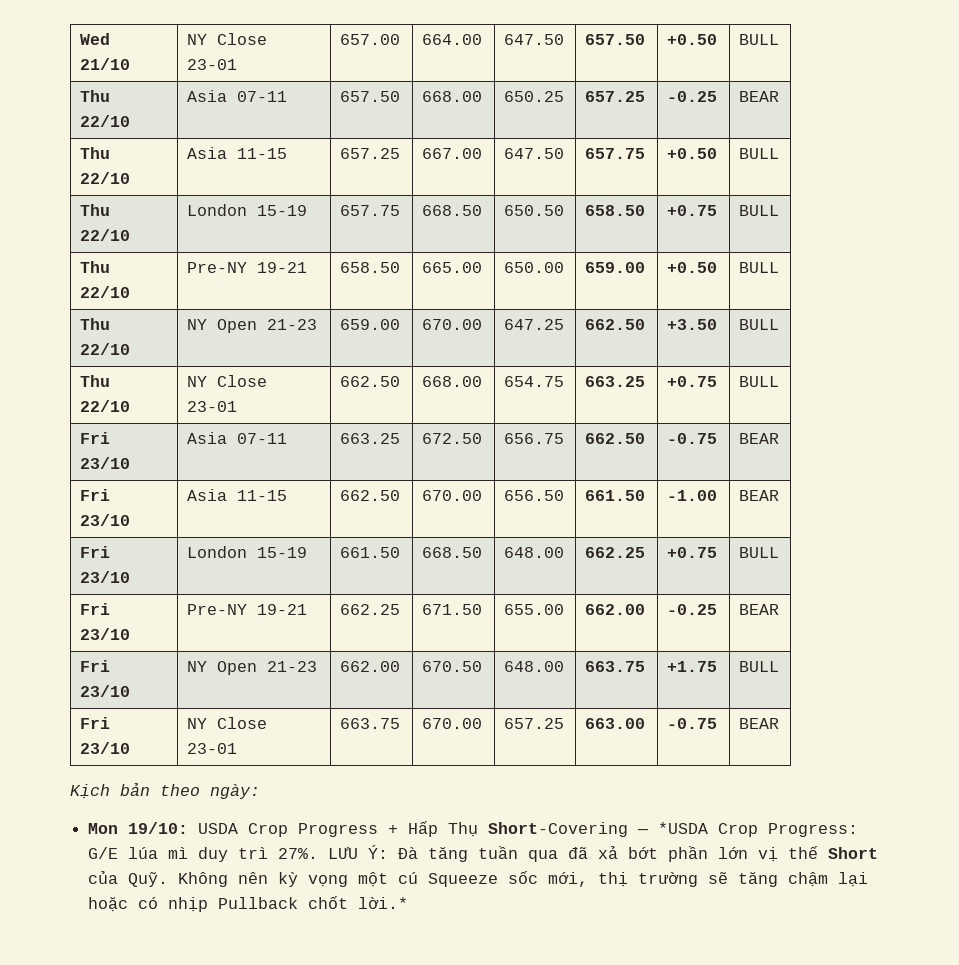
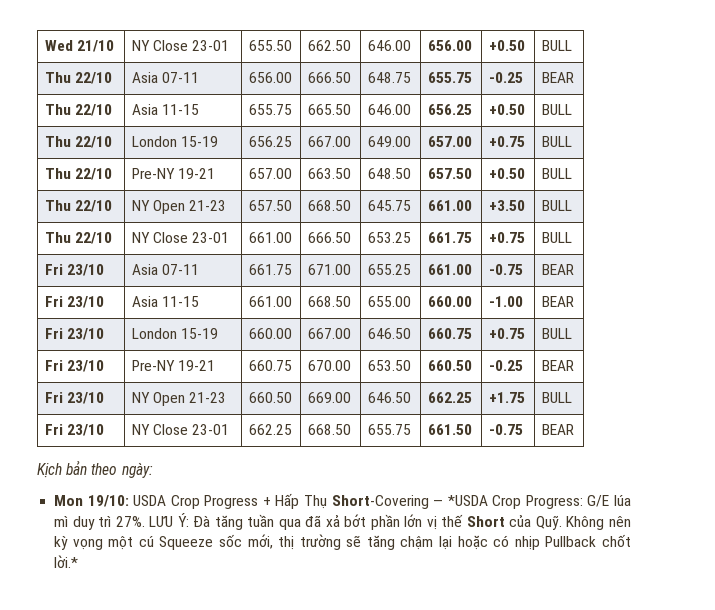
- Wed 21/10 | NY Close 23-01 | 657.00 | 664.00 | 647.50 | 657.50 | +0.50 | BULL
+ Wed 21/10 | NY Close 23-01 | 655.50 | 662.50 | 646.00 | 656.00 | +0.50 | BULL
- Thu 22/10 | Asia 07-11 | 657.50 | 668.00 | 650.25 | 657.25 | -0.25 | BEAR
+ Thu 22/10 | Asia 07-11 | 656.00 | 666.50 | 648.75 | 655.75 | -0.25 | BEAR
- Thu 22/10 | Asia 11-15 | 657.25 | 667.00 | 647.50 | 657.75 | +0.50 | BULL
+ Thu 22/10 | Asia 11-15 | 655.75 | 665.50 | 646.00 | 656.25 | +0.50 | BULL
- Thu 22/10 | London 15-19 | 657.75 | 668.50 | 650.50 | 658.50 | +0.75 | BULL
+ Thu 22/10 | London 15-19 | 656.25 | 667.00 | 649.00 | 657.00 | +0.75 | BULL
- Thu 22/10 | Pre-NY 19-21 | 658.50 | 665.00 | 650.00 | 659.00 | +0.50 | BULL
+ Thu 22/10 | Pre-NY 19-21 | 657.00 | 663.50 | 648.50 | 657.50 | +0.50 | BULL
- Thu 22/10 | NY Open 21-23 | 659.00 | 670.00 | 647.25 | 662.50 | +3.50 | BULL
+ Thu 22/10 | NY Open 21-23 | 657.50 | 668.50 | 645.75 | 661.00 | +3.50 | BULL
- Thu 22/10 | NY Close 23-01 | 662.50 | 668.00 | 654.75 | 663.25 | +0.75 | BULL
+ Thu 22/10 | NY Close 23-01 | 661.00 | 666.50 | 653.25 | 661.75 | +0.75 | BULL
- Fri 23/10 | Asia 07-11 | 663.25 | 672.50 | 656.75 | 662.50 | -0.75 | BEAR
+ Fri 23/10 | Asia 07-11 | 661.75 | 671.00 | 655.25 | 661.00 | -0.75 | BEAR
- Fri 23/10 | Asia 11-15 | 662.50 | 670.00 | 656.50 | 661.50 | -1.00 | BEAR
+ Fri 23/10 | Asia 11-15 | 661.00 | 668.50 | 655.00 | 660.00 | -1.00 | BEAR
- Fri 23/10 | London 15-19 | 661.50 | 668.50 | 648.00 | 662.25 | +0.75 | BULL
+ Fri 23/10 | London 15-19 | 660.00 | 667.00 | 646.50 | 660.75 | +0.75 | BULL
- Fri 23/10 | Pre-NY 19-21 | 662.25 | 671.50 | 655.00 | 662.00 | -0.25 | BEAR
+ Fri 23/10 | Pre-NY 19-21 | 660.75 | 670.00 | 653.50 | 660.50 | -0.25 | BEAR
- Fri 23/10 | NY Open 21-23 | 662.00 | 670.50 | 648.00 | 663.75 | +1.75 | BULL
+ Fri 23/10 | NY Open 21-23 | 660.50 | 669.00 | 646.50 | 662.25 | +1.75 | BULL
- Fri 23/10 | NY Close 23-01 | 663.75 | 670.00 | 657.25 | 663.00 | -0.75 | BEAR
+ Fri 23/10 | NY Close 23-01 | 662.25 | 668.50 | 655.75 | 661.50 | -0.75 | BEAR

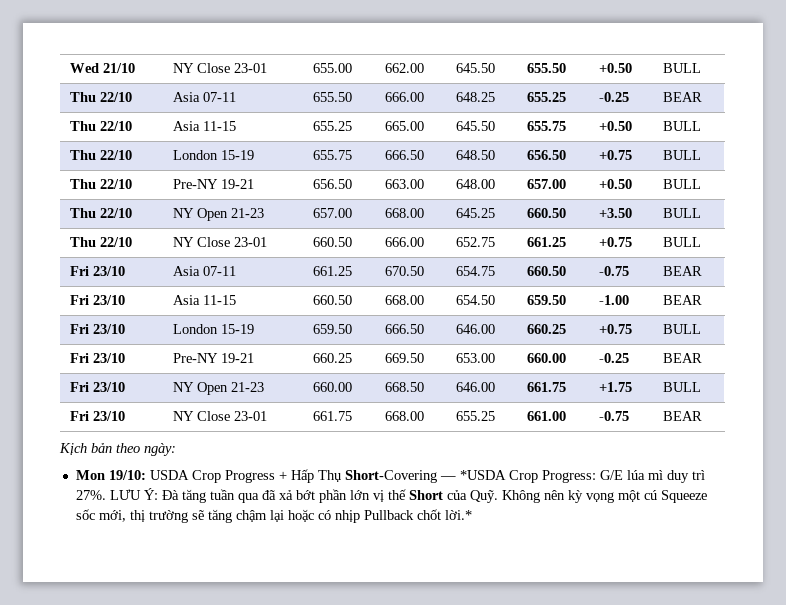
- Wed 21/10 | NY Close 23-01 | 655.50 | 662.50 | 646.00 | 656.00 | +0.50 | BULL
+ Wed 21/10 | NY Close 23-01 | 655.00 | 662.00 | 645.50 | 655.50 | +0.50 | BULL
- Thu 22/10 | Asia 07-11 | 656.00 | 666.50 | 648.75 | 655.75 | -0.25 | BEAR
+ Thu 22/10 | Asia 07-11 | 655.50 | 666.00 | 648.25 | 655.25 | -0.25 | BEAR
- Thu 22/10 | Asia 11-15 | 655.75 | 665.50 | 646.00 | 656.25 | +0.50 | BULL
+ Thu 22/10 | Asia 11-15 | 655.25 | 665.00 | 645.50 | 655.75 | +0.50 | BULL
- Thu 22/10 | London 15-19 | 656.25 | 667.00 | 649.00 | 657.00 | +0.75 | BULL
+ Thu 22/10 | London 15-19 | 655.75 | 666.50 | 648.50 | 656.50 | +0.75 | BULL
- Thu 22/10 | Pre-NY 19-21 | 657.00 | 663.50 | 648.50 | 657.50 | +0.50 | BULL
+ Thu 22/10 | Pre-NY 19-21 | 656.50 | 663.00 | 648.00 | 657.00 | +0.50 | BULL
- Thu 22/10 | NY Open 21-23 | 657.50 | 668.50 | 645.75 | 661.00 | +3.50 | BULL
+ Thu 22/10 | NY Open 21-23 | 657.00 | 668.00 | 645.25 | 660.50 | +3.50 | BULL
- Thu 22/10 | NY Close 23-01 | 661.00 | 666.50 | 653.25 | 661.75 | +0.75 | BULL
+ Thu 22/10 | NY Close 23-01 | 660.50 | 666.00 | 652.75 | 661.25 | +0.75 | BULL
- Fri 23/10 | Asia 07-11 | 661.75 | 671.00 | 655.25 | 661.00 | -0.75 | BEAR
+ Fri 23/10 | Asia 07-11 | 661.25 | 670.50 | 654.75 | 660.50 | -0.75 | BEAR
- Fri 23/10 | Asia 11-15 | 661.00 | 668.50 | 655.00 | 660.00 | -1.00 | BEAR
+ Fri 23/10 | Asia 11-15 | 660.50 | 668.00 | 654.50 | 659.50 | -1.00 | BEAR
- Fri 23/10 | London 15-19 | 660.00 | 667.00 | 646.50 | 660.75 | +0.75 | BULL
+ Fri 23/10 | London 15-19 | 659.50 | 666.50 | 646.00 | 660.25 | +0.75 | BULL
- Fri 23/10 | Pre-NY 19-21 | 660.75 | 670.00 | 653.50 | 660.50 | -0.25 | BEAR
+ Fri 23/10 | Pre-NY 19-21 | 660.25 | 669.50 | 653.00 | 660.00 | -0.25 | BEAR
- Fri 23/10 | NY Open 21-23 | 660.50 | 669.00 | 646.50 | 662.25 | +1.75 | BULL
+ Fri 23/10 | NY Open 21-23 | 660.00 | 668.50 | 646.00 | 661.75 | +1.75 | BULL
- Fri 23/10 | NY Close 23-01 | 662.25 | 668.50 | 655.75 | 661.50 | -0.75 | BEAR
+ Fri 23/10 | NY Close 23-01 | 661.75 | 668.00 | 655.25 | 661.00 | -0.75 | BEAR

